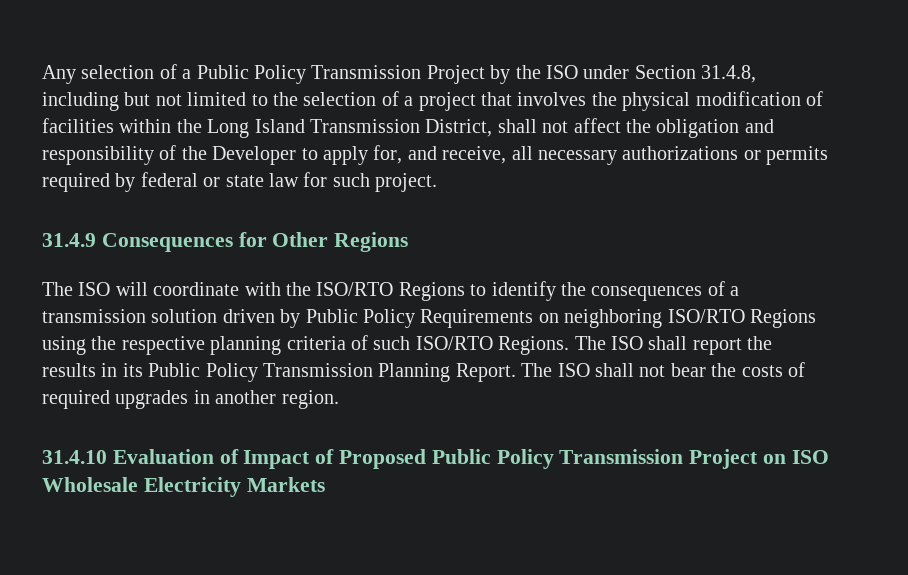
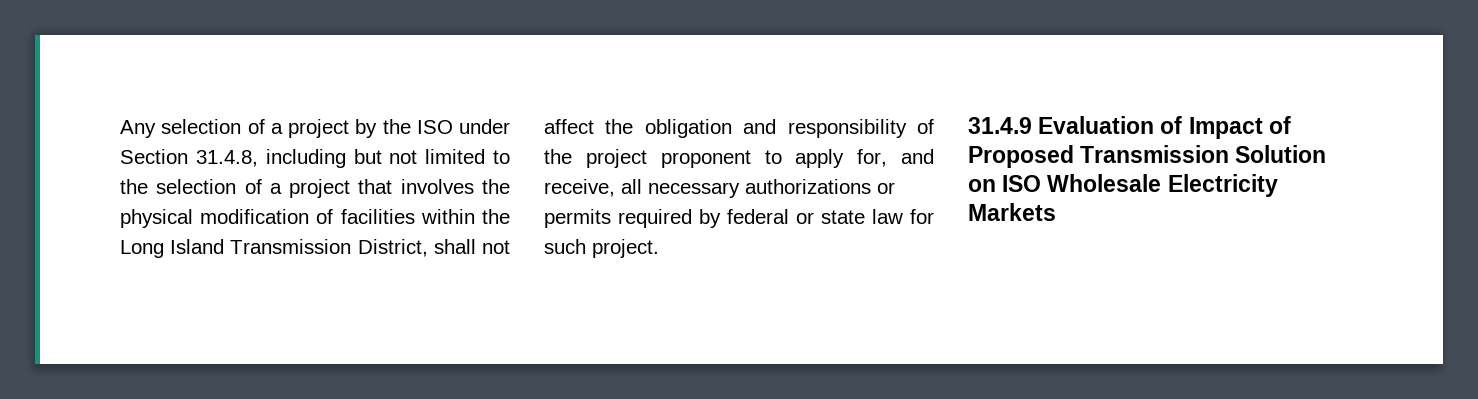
- Any selection of a Public Policy Transmission Project by the ISO under Section 31.4.8, including but not limited to the selection of a project that involves the physical modification of facilities within the Long Island Transmission District, shall not affect the obligation and responsibility of the Developer to apply for, and receive, all necessary authorizations or permits required by federal or state law for such project.
+ Any selection of a project by the ISO under Section 31.4.8, including but not limited to the selection of a project that involves the physical modification of facilities within the Long Island Transmission District, shall not affect the obligation and responsibility of the project proponent to apply for, and receive, all necessary authorizations or permits required by federal or state law for such project.
- 31.4.9 Consequences for Other Regions
- The ISO will coordinate with the ISO/RTO Regions to identify the consequences of a transmission solution driven by Public Policy Requirements on neighboring ISO/RTO Regions using the respective planning criteria of such ISO/RTO Regions. The ISO shall report the results in its Public Policy Transmission Planning Report. The ISO shall not bear the costs of required upgrades in another region.
- 31.4.10 Evaluation of Impact of Proposed Public Policy Transmission Project on ISO Wholesale Electricity Markets
+ 31.4.9 Evaluation of Impact of Proposed Transmission Solution on ISO Wholesale Electricity Markets

